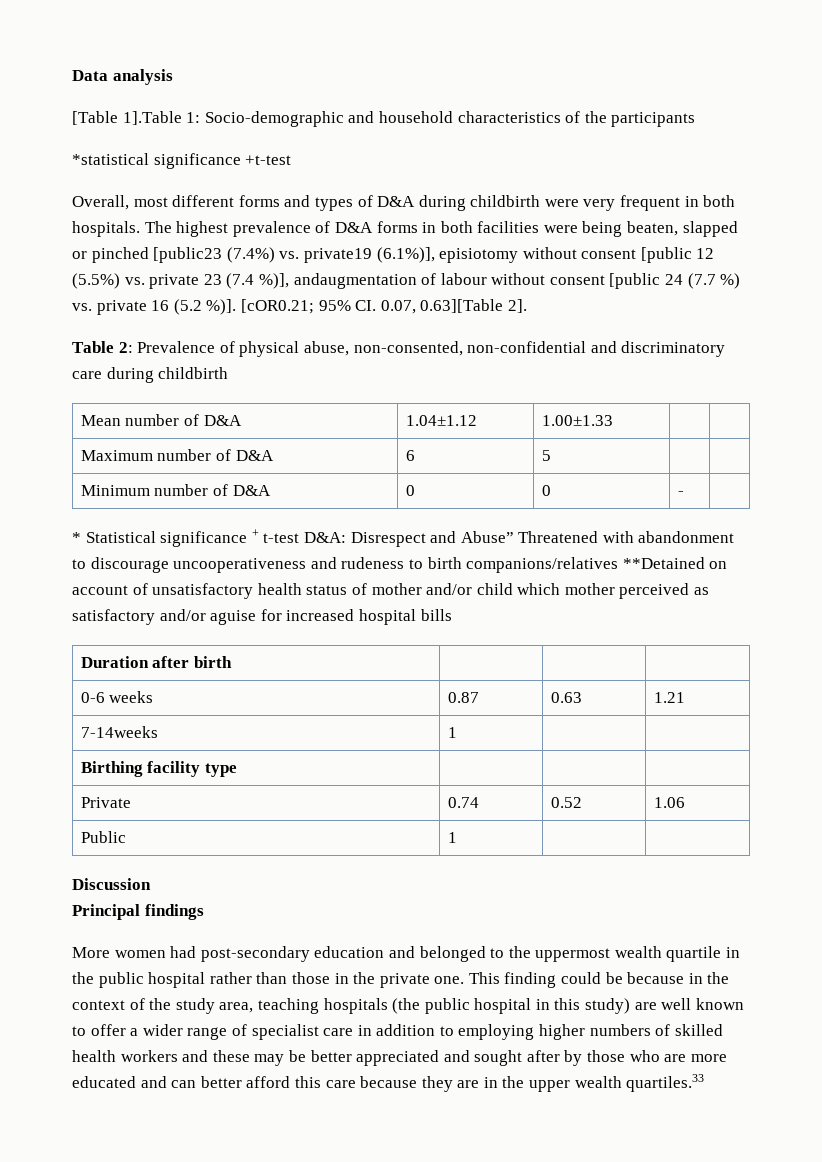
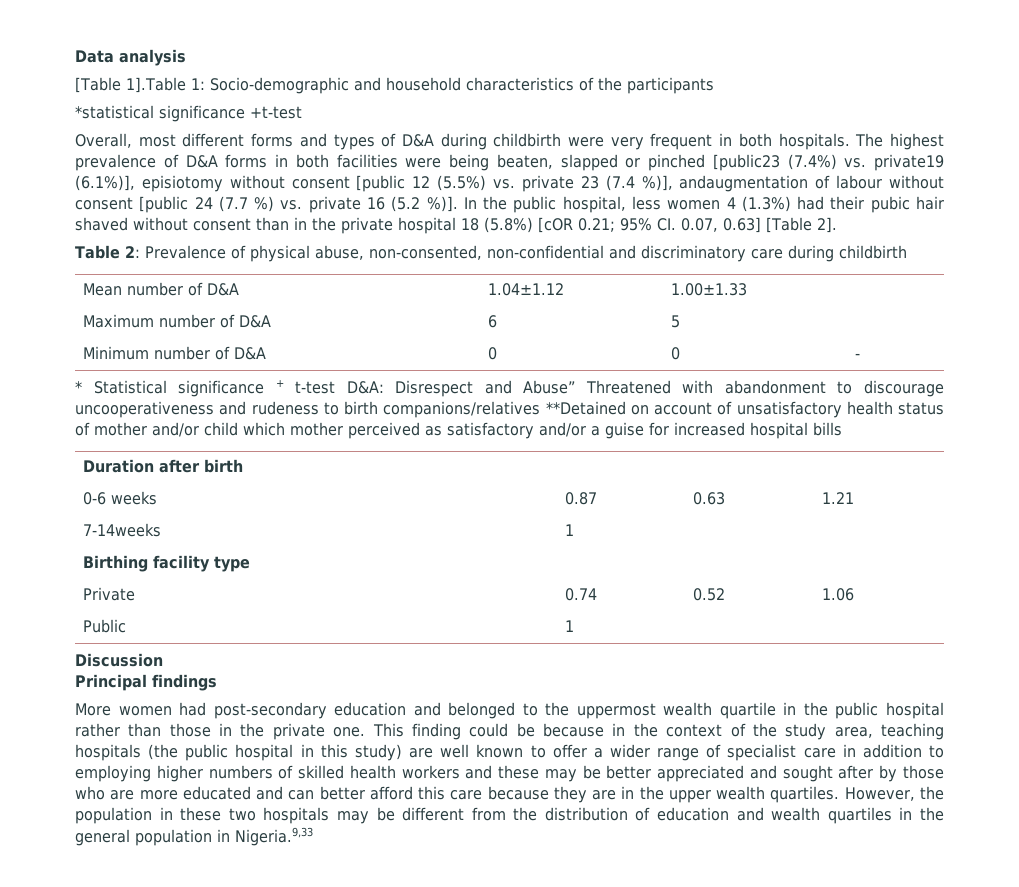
- [cOR0.21; 95% CI. 0.07, 0.63][Table 2].
+ In the public hospital, less women 4 (1.3%) had their pubic hair shaved without consent than in the private hospital 18 (5.8%) [cOR 0.21; 95% CI. 0.07, 0.63] [Table 2].
- * Statistical significance + t-test D&A: Disrespect and Abuse” Threatened with abandonment to discourage uncooperativeness and rudeness to birth companions/relatives **Detained on account of unsatisfactory health status of mother and/or child which mother perceived as satisfactory and/or aguise for increased hospital bills
+ * Statistical significance + t-test D&A: Disrespect and Abuse” Threatened with abandonment to discourage uncooperativeness and rudeness to birth companions/relatives **Detained on account of unsatisfactory health status of mother and/or child which mother perceived as satisfactory and/or a guise for increased hospital bills
- This finding could be because in the context of the study area, teaching hospitals (the public hospital in this study) are well known to offer a wider range of specialist care in addition to employing higher numbers of skilled health workers and these may be better appreciated and sought after by those who are more educated and can better afford this care because they are in the upper wealth quartiles.33
+ This finding could be because in the context of the study area, teaching hospitals (the public hospital in this study) are well known to offer a wider range of specialist care in addition to employing higher numbers of skilled health workers and these may be better appreciated and sought after by those who are more educated and can better afford this care because they are in the upper wealth quartiles. However, the population in these two hospitals may be different from the distribution of education and wealth quartiles in the general population in Nigeria.9,33

